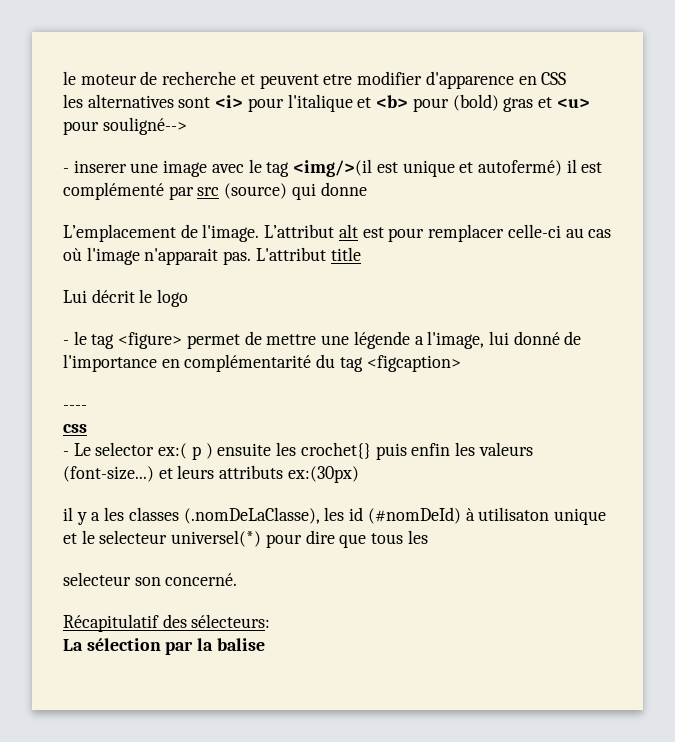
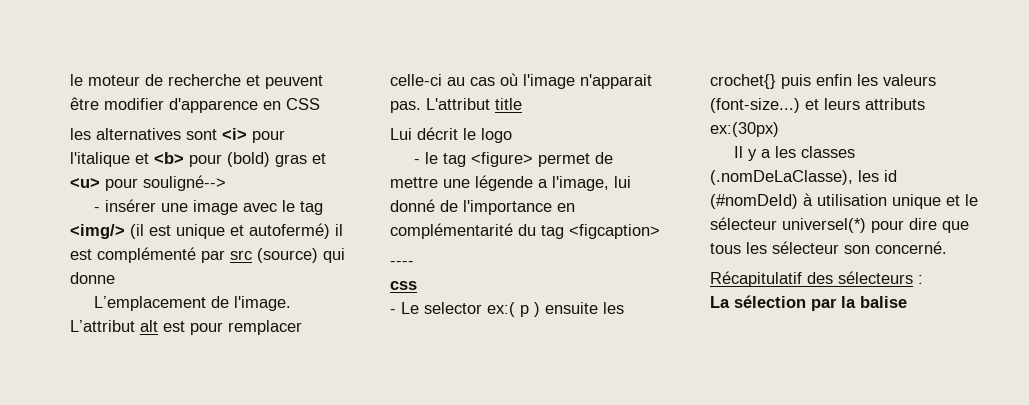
- le moteur de recherche et peuvent etre modifier d'apparence en CSS
+ le moteur de recherche et peuvent être modifier d'apparence en CSS
- - inserer une image avec le tag <img/>(il est unique et autofermé) il est complémenté par src (source) qui donne
+ - insérer une image avec le tag <img/> (il est unique et autofermé) il est complémenté par src (source) qui donne
- il y a les classes (.nomDeLaClasse), les id (#nomDeId) à utilisaton unique et le selecteur universel(*) pour dire que tous les
- selecteur son concerné.
+ Il y a les classes (.nomDeLaClasse), les id (#nomDeId) à utilisation unique et le sélecteur universel(*) pour dire que tous les sélecteur son concerné.
- Récapitulatif des sélecteurs:
+ Récapitulatif des sélecteurs :

